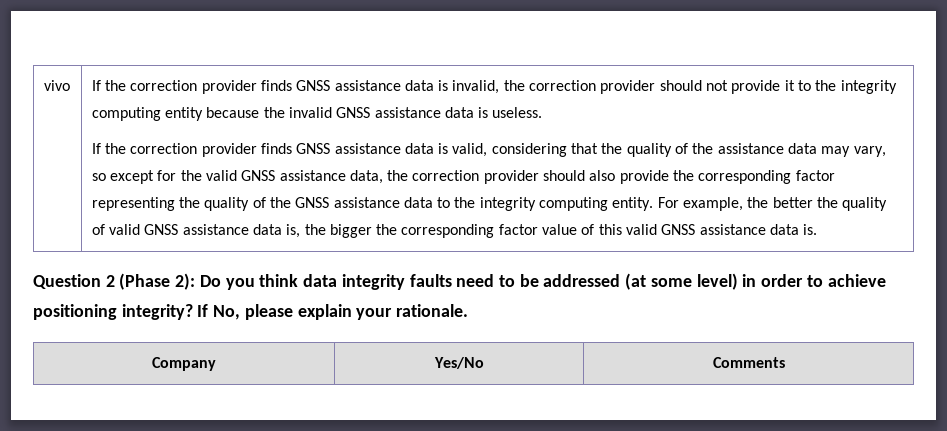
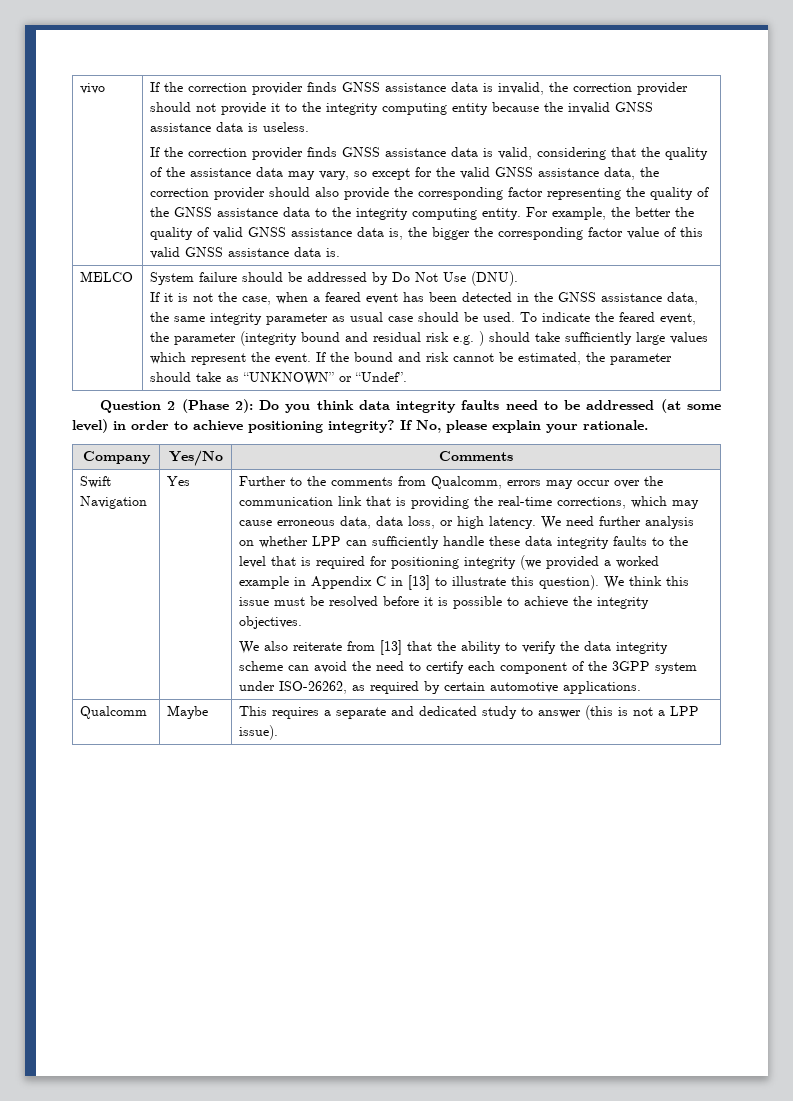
+ MELCO | System failure should be addressed by Do Not Use (DNU).
+ If it is not the case, when a feared event has been detected in the GNSS assistance data, the same integrity parameter as usual case should be used. To indicate the feared event, the parameter (integrity bound and residual risk e.g. ) should take sufficiently large values which represent the event. If the bound and risk cannot be estimated, the parameter should take as “UNKNOWN” or “Undef”.
+ Swift Navigation | Yes | Further to the comments from Qualcomm, errors may occur over the communication link that is providing the real-time corrections, which may cause erroneous data, data loss, or high latency. We need further analysis on whether LPP can sufficiently handle these data integrity faults to the level that is required for positioning integrity (we provided a worked example in Appendix C in [13] to illustrate this question). We think this issue must be resolved before it is possible to achieve the integrity objectives.
+ We also reiterate from [13] that the ability to verify the data integrity scheme can avoid the need to certify each component of the 3GPP system under ISO-26262, as required by certain automotive applications.
+ Qualcomm | Maybe | This requires a separate and dedicated study to answer (this is not a LPP issue).

